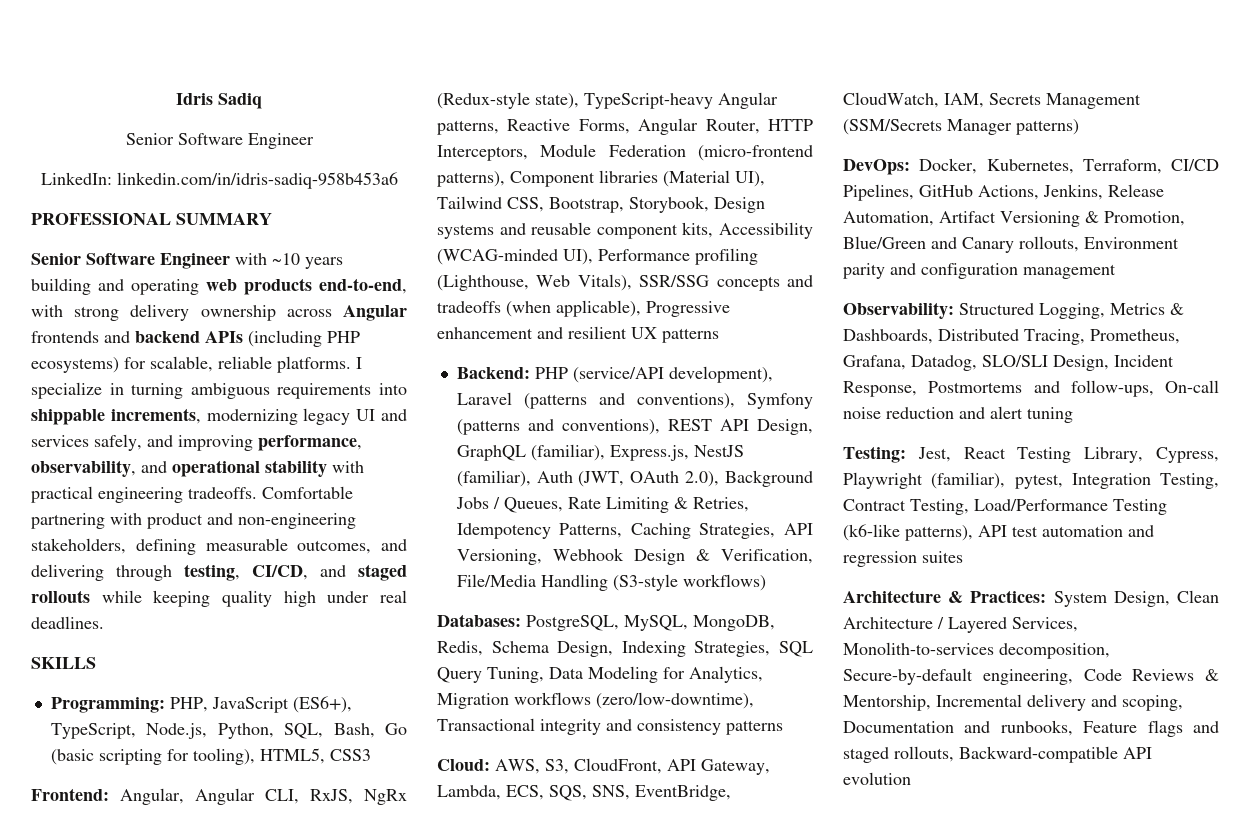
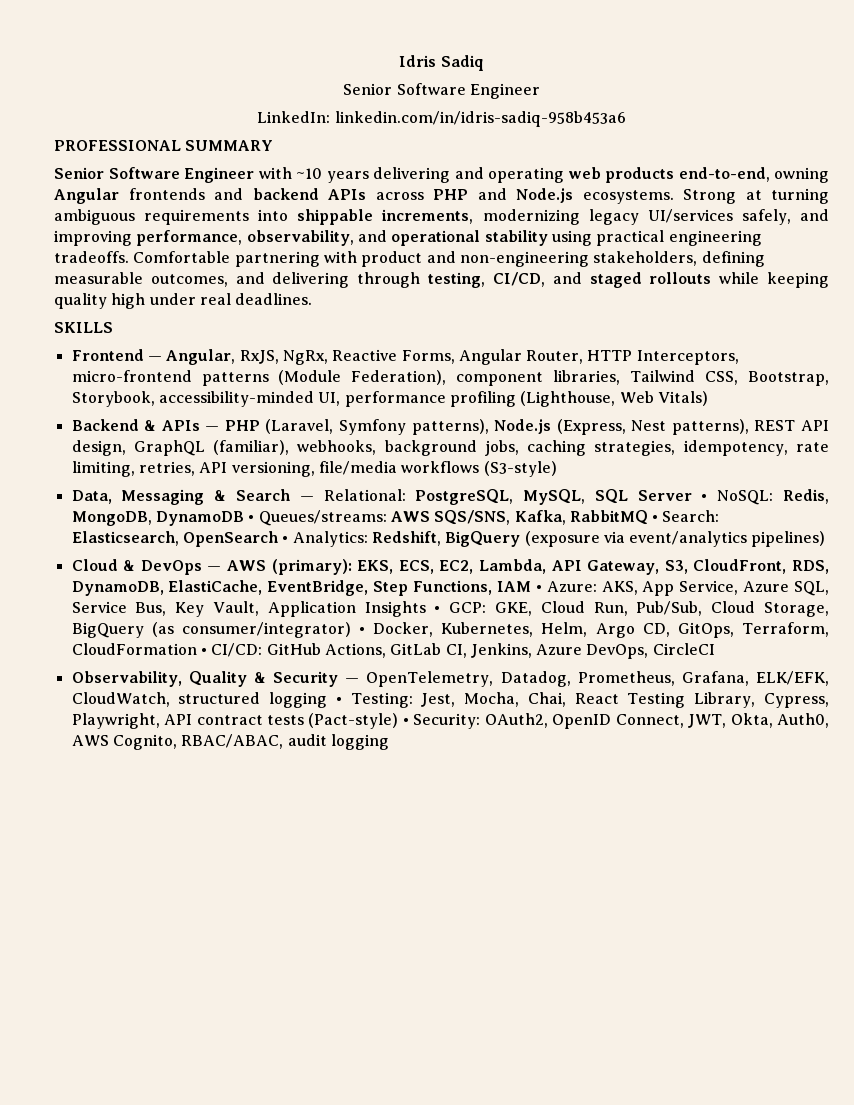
- Senior Software Engineer with ~10 years building and operating web products end-to-end, with strong delivery ownership across Angular frontends and backend APIs (including PHP ecosystems) for scalable, reliable platforms. I specialize in turning ambiguous requirements into shippable increments, modernizing legacy UI and services safely, and improving performance, observability, and operational stability with practical engineering tradeoffs.
+ Senior Software Engineer with ~10 years delivering and operating web products end-to-end, owning Angular frontends and backend APIs across PHP and Node.js ecosystems. Strong at turning ambiguous requirements into shippable increments, modernizing legacy UI/services safely, and improving performance, observability, and operational stability using practical engineering tradeoffs.
- Programming: PHP, JavaScript (ES6+), TypeScript, Node.js, Python, SQL, Bash, Go (basic scripting for tooling), HTML5, CSS3
- Frontend: Angular, Angular CLI, RxJS, NgRx (Redux-style state), TypeScript-heavy Angular patterns, Reactive Forms, Angular Router, HTTP Interceptors, Module Federation (micro-frontend patterns), Component libraries (Material UI), Tailwind CSS, Bootstrap, Storybook, Design systems and reusable component kits, Accessibility (WCAG-minded UI), Performance profiling (Lighthouse, Web Vitals), SSR/SSG concepts and tradeoffs (when applicable), Progressive enhancement and resilient UX patterns
- Backend: PHP (service/API development), Laravel (patterns and conventions), Symfony (patterns and conventions), REST API Design, GraphQL (familiar), Express.js, NestJS (familiar), Auth (JWT, OAuth 2.0), Background Jobs / Queues, Rate Limiting & Retries, Idempotency Patterns, Caching Strategies, API Versioning, Webhook Design & Verification, File/Media Handling (S3-style workflows)
- Databases: PostgreSQL, MySQL, MongoDB, Redis, Schema Design, Indexing Strategies, SQL Query Tuning, Data Modeling for Analytics, Migration workflows (zero/low-downtime), Transactional integrity and consistency patterns
- Cloud: AWS, S3, CloudFront, API Gateway, Lambda, ECS, SQS, SNS, EventBridge, CloudWatch, IAM, Secrets Management (SSM/Secrets Manager patterns)
- DevOps: Docker, Kubernetes, Terraform, CI/CD Pipelines, GitHub Actions, Jenkins, Release Automation, Artifact Versioning & Promotion, Blue/Green and Canary rollouts, Environment parity and configuration management
- Observability: Structured Logging, Metrics & Dashboards, Distributed Tracing, Prometheus, Grafana, Datadog, SLO/SLI Design, Incident Response, Postmortems and follow-ups, On-call noise reduction and alert tuning
- Testing: Jest, React Testing Library, Cypress, Playwright (familiar), pytest, Integration Testing, Contract Testing, Load/Performance Testing (k6-like patterns), API test automation and regression suites
- Architecture & Practices: System Design, Clean Architecture / Layered Services, Monolith-to-services decomposition, Secure-by-default engineering, Code Reviews & Mentorship, Incremental delivery and scoping, Documentation and runbooks, Feature flags and staged rollouts, Backward-compatible API evolution
+ Frontend — Angular, RxJS, NgRx, Reactive Forms, Angular Router, HTTP Interceptors, micro-frontend patterns (Module Federation), component libraries, Tailwind CSS, Bootstrap, Storybook, accessibility-minded UI, performance profiling (Lighthouse, Web Vitals)
+ Backend & APIs — PHP (Laravel, Symfony patterns), Node.js (Express, Nest patterns), REST API design, GraphQL (familiar), webhooks, background jobs, caching strategies, idempotency, rate limiting, retries, API versioning, file/media workflows (S3-style)
+ Data, Messaging & Search — Relational: PostgreSQL, MySQL, SQL Server • NoSQL: Redis, MongoDB, DynamoDB • Queues/streams: AWS SQS/SNS, Kafka, RabbitMQ • Search: Elasticsearch, OpenSearch • Analytics: Redshift, BigQuery (exposure via event/analytics pipelines)
+ Cloud & DevOps — AWS (primary): EKS, ECS, EC2, Lambda, API Gateway, S3, CloudFront, RDS, DynamoDB, ElastiCache, EventBridge, Step Functions, IAM • Azure: AKS, App Service, Azure SQL, Service Bus, Key Vault, Application Insights • GCP: GKE, Cloud Run, Pub/Sub, Cloud Storage, BigQuery (as consumer/integrator) • Docker, Kubernetes, Helm, Argo CD, GitOps, Terraform, CloudFormation • CI/CD: GitHub Actions, GitLab CI, Jenkins, Azure DevOps, CircleCI
+ Observability, Quality & Security — OpenTelemetry, Datadog, Prometheus, Grafana, ELK/EFK, CloudWatch, structured logging • Testing: Jest, Mocha, Chai, React Testing Library, Cypress, Playwright, API contract tests (Pact-style) • Security: OAuth2, OpenID Connect, JWT, Okta, Auth0, AWS Cognito, RBAC/ABAC, audit logging

